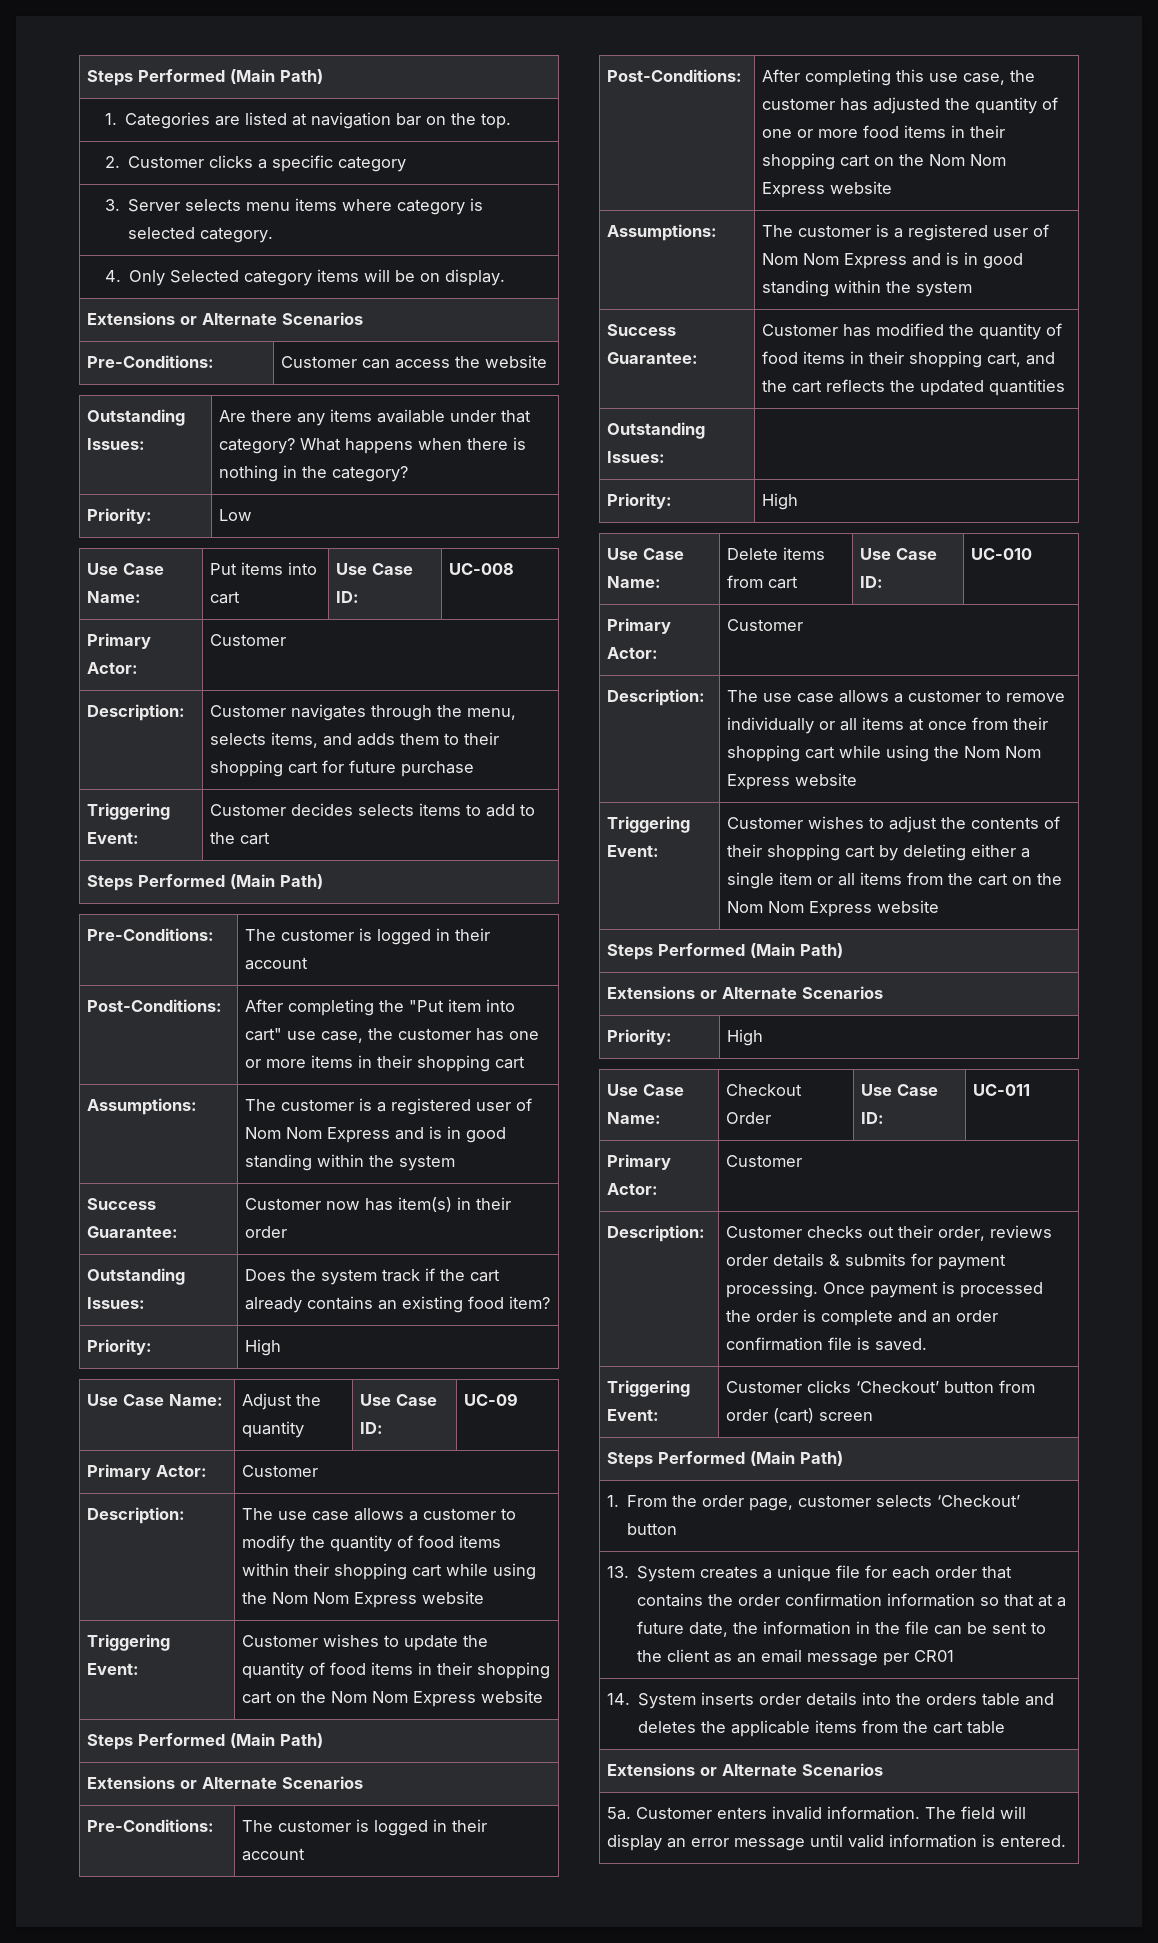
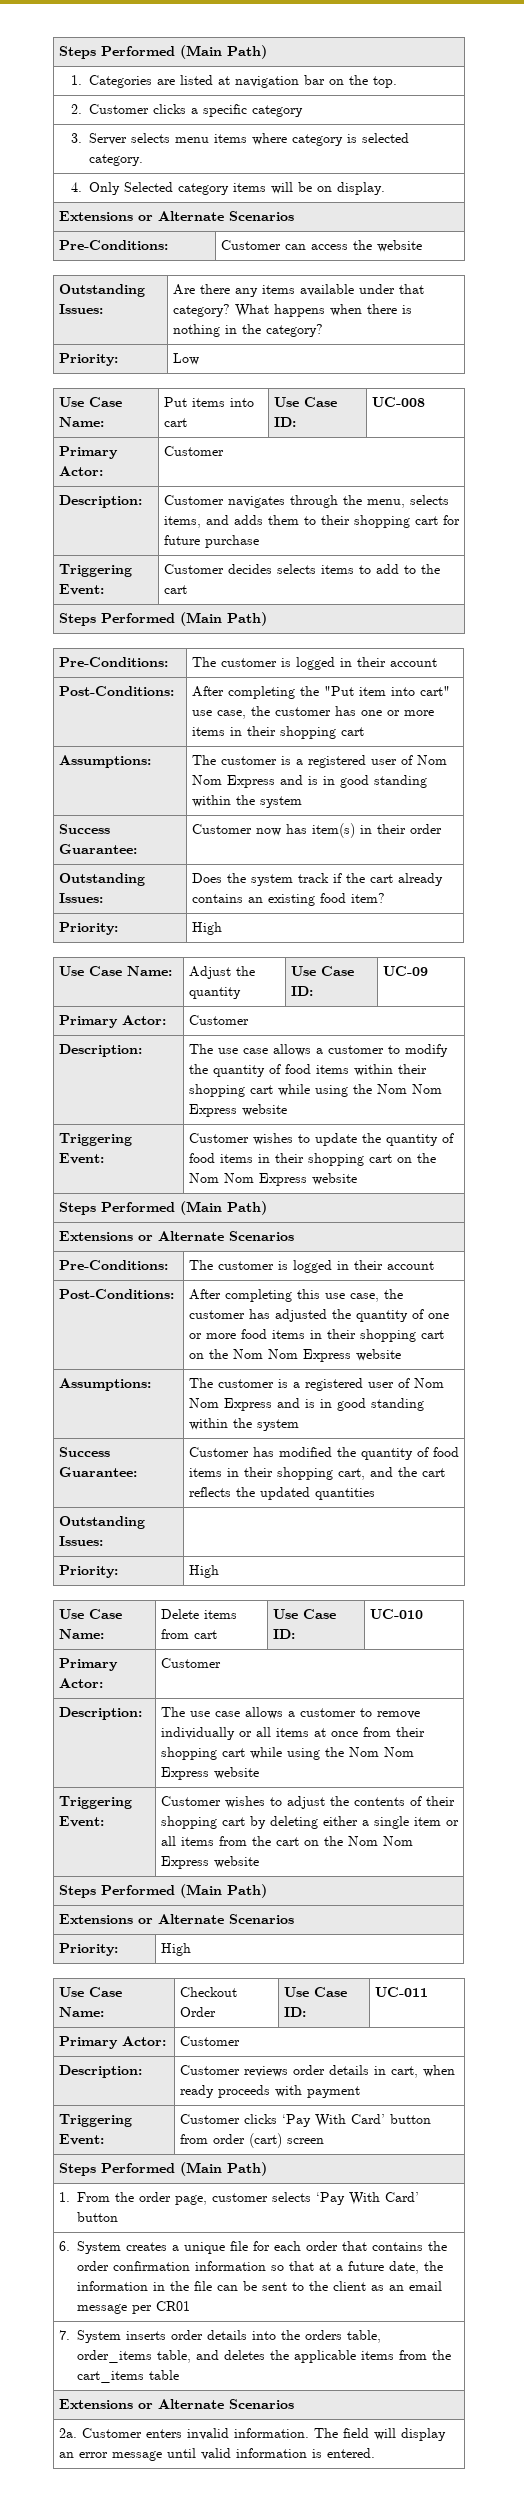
- Description: | Customer checks out their order, reviews order details & submits for payment processing. Once payment is processed the order is complete and an order confirmation file is saved.
+ Description: | Customer reviews order details in cart, when ready proceeds with payment
- Triggering Event: | Customer clicks ‘Checkout’ button from order (cart) screen
+ Triggering Event: | Customer clicks ‘Pay With Card’ button from order (cart) screen
- 1. From the order page, customer selects ‘Checkout’ button
+ 1. From the order page, customer selects ‘Pay With Card’ button
- 13. System creates a unique file for each order that contains the order confirmation information so that at a future date, the information in the file can be sent to the client as an email message per CR01
+ 6. System creates a unique file for each order that contains the order confirmation information so that at a future date, the information in the file can be sent to the client as an email message per CR01
- 14. System inserts order details into the orders table and deletes the applicable items from the cart table
+ 7. System inserts order details into the orders table, order_items table, and deletes the applicable items from the cart_items table
- 5a. Customer enters invalid information. The field will display an error message until valid information is entered.
+ 2a. Customer enters invalid information. The field will display an error message until valid information is entered.

